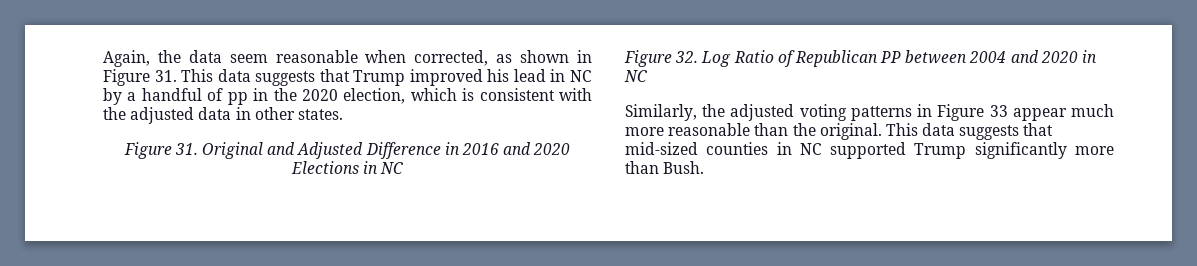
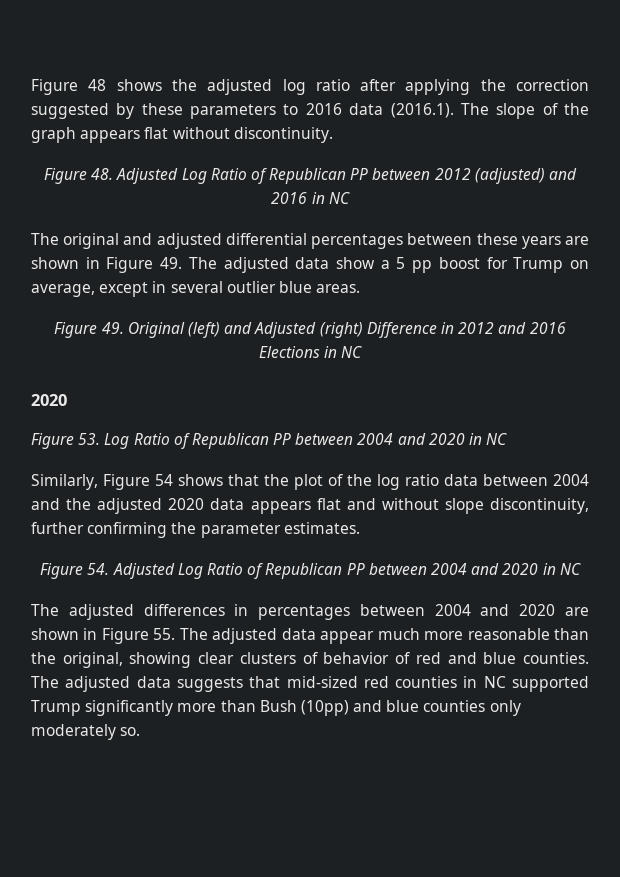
- Again, the data seem reasonable when corrected, as shown in Figure 31. This data suggests that Trump improved his lead in NC by a handful of pp in the 2020 election, which is consistent with the adjusted data in other states.
- Figure 31. Original and Adjusted Difference in 2016 and 2020 Elections in NC
- Figure 32. Log Ratio of Republican PP between 2004 and 2020 in NC
+ Figure 48 shows the adjusted log ratio after applying the correction suggested by these parameters to 2016 data (2016.1). The slope of the graph appears flat without discontinuity.
+ Figure 48. Adjusted Log Ratio of Republican PP between 2012 (adjusted) and 2016 in NC
+ The original and adjusted differential percentages between these years are shown in Figure 49. The adjusted data show a 5 pp boost for Trump on average, except in several outlier blue areas.
+ Figure 49. Original (left) and Adjusted (right) Difference in 2012 and 2016 Elections in NC
+ 2020
+ Figure 53. Log Ratio of Republican PP between 2004 and 2020 in NC
- Similarly, the adjusted voting patterns in Figure 33 appear much more reasonable than the original. This data suggests that mid-sized counties in NC supported Trump significantly more than Bush.
+ Similarly, Figure 54 shows that the plot of the log ratio data between 2004 and the adjusted 2020 data appears flat and without slope discontinuity, further confirming the parameter estimates.
+ Figure 54. Adjusted Log Ratio of Republican PP between 2004 and 2020 in NC
+ The adjusted differences in percentages between 2004 and 2020 are shown in Figure 55. The adjusted data appear much more reasonable than the original, showing clear clusters of behavior of red and blue counties. The adjusted data suggests that mid-sized red counties in NC supported Trump significantly more than Bush (10pp) and blue counties only moderately so.

